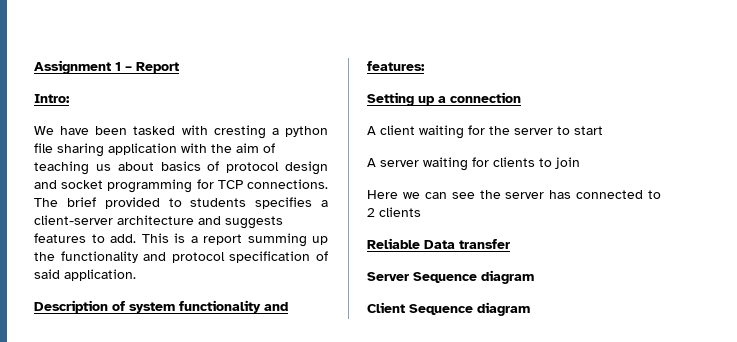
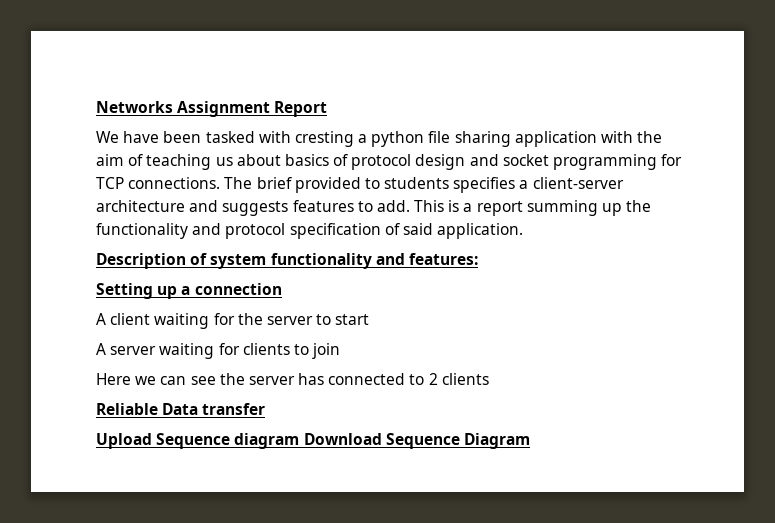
- Assignment 1 – Report
+ Networks Assignment Report
- Intro:
- Server Sequence diagram
- Client Sequence diagram
+ Upload Sequence diagram Download Sequence Diagram

